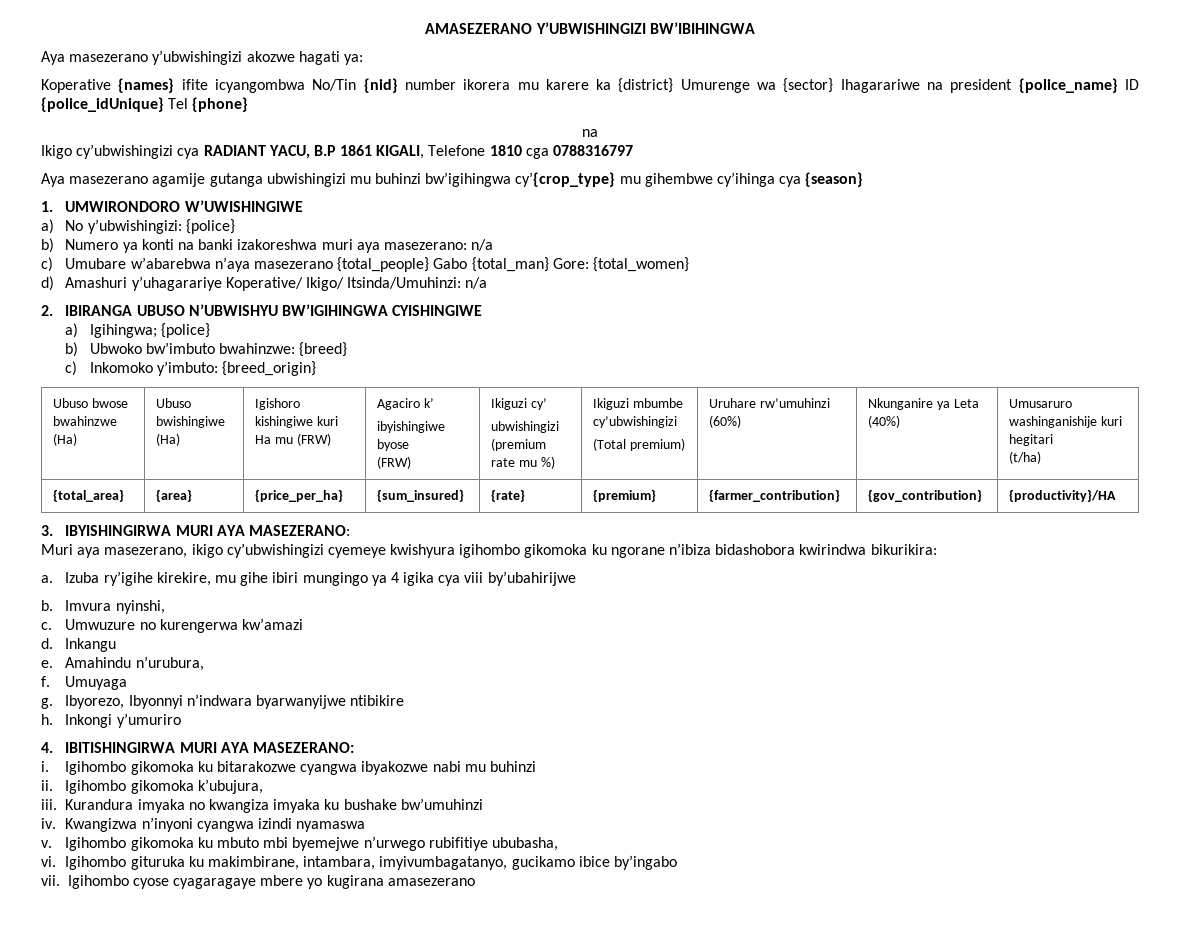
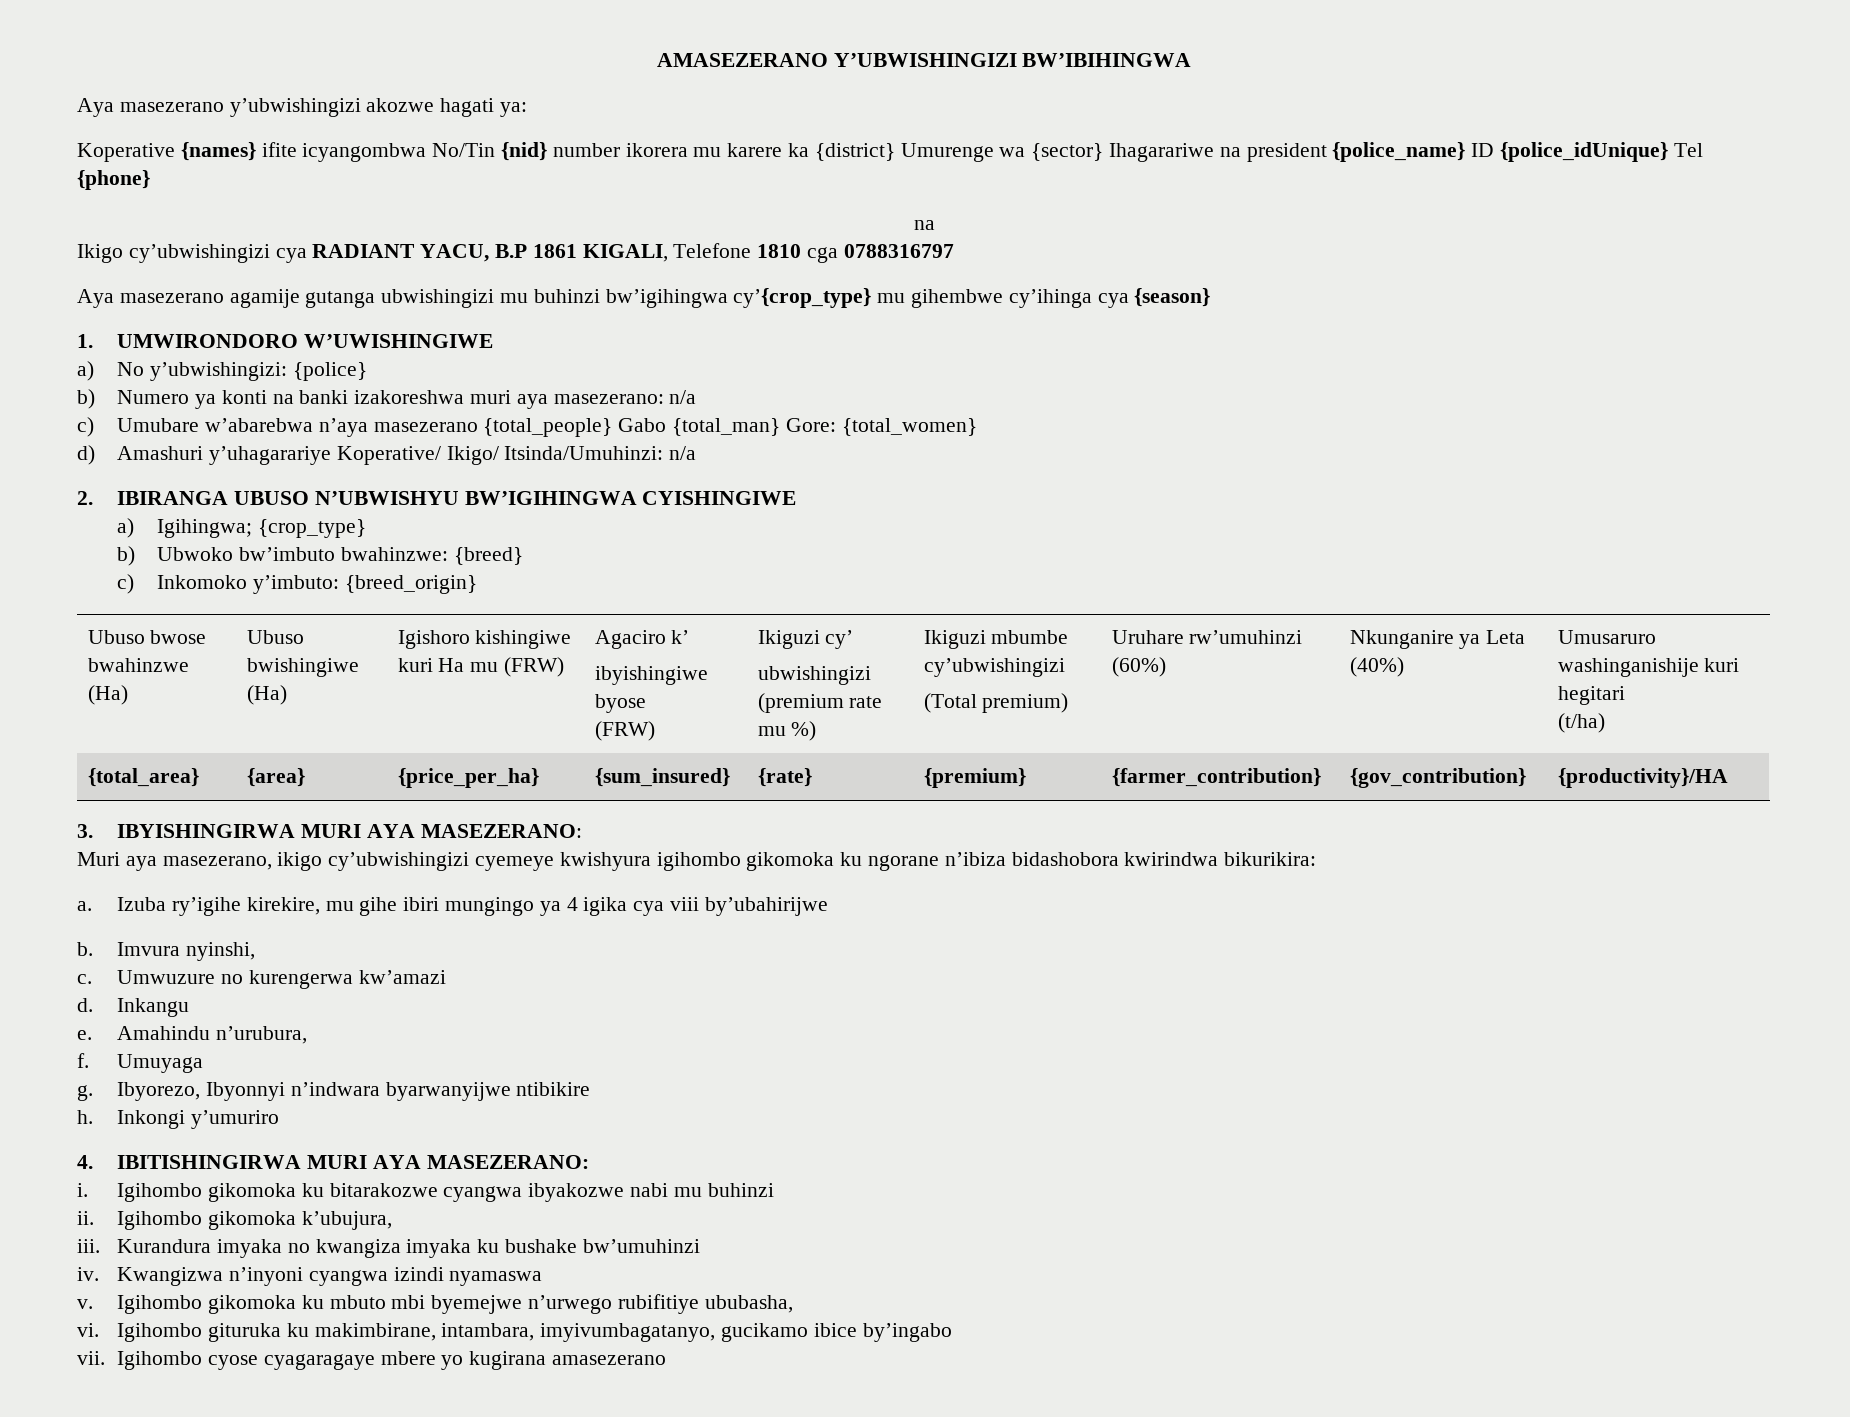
- a) Igihingwa; {police}
+ a) Igihingwa; {crop_type}

